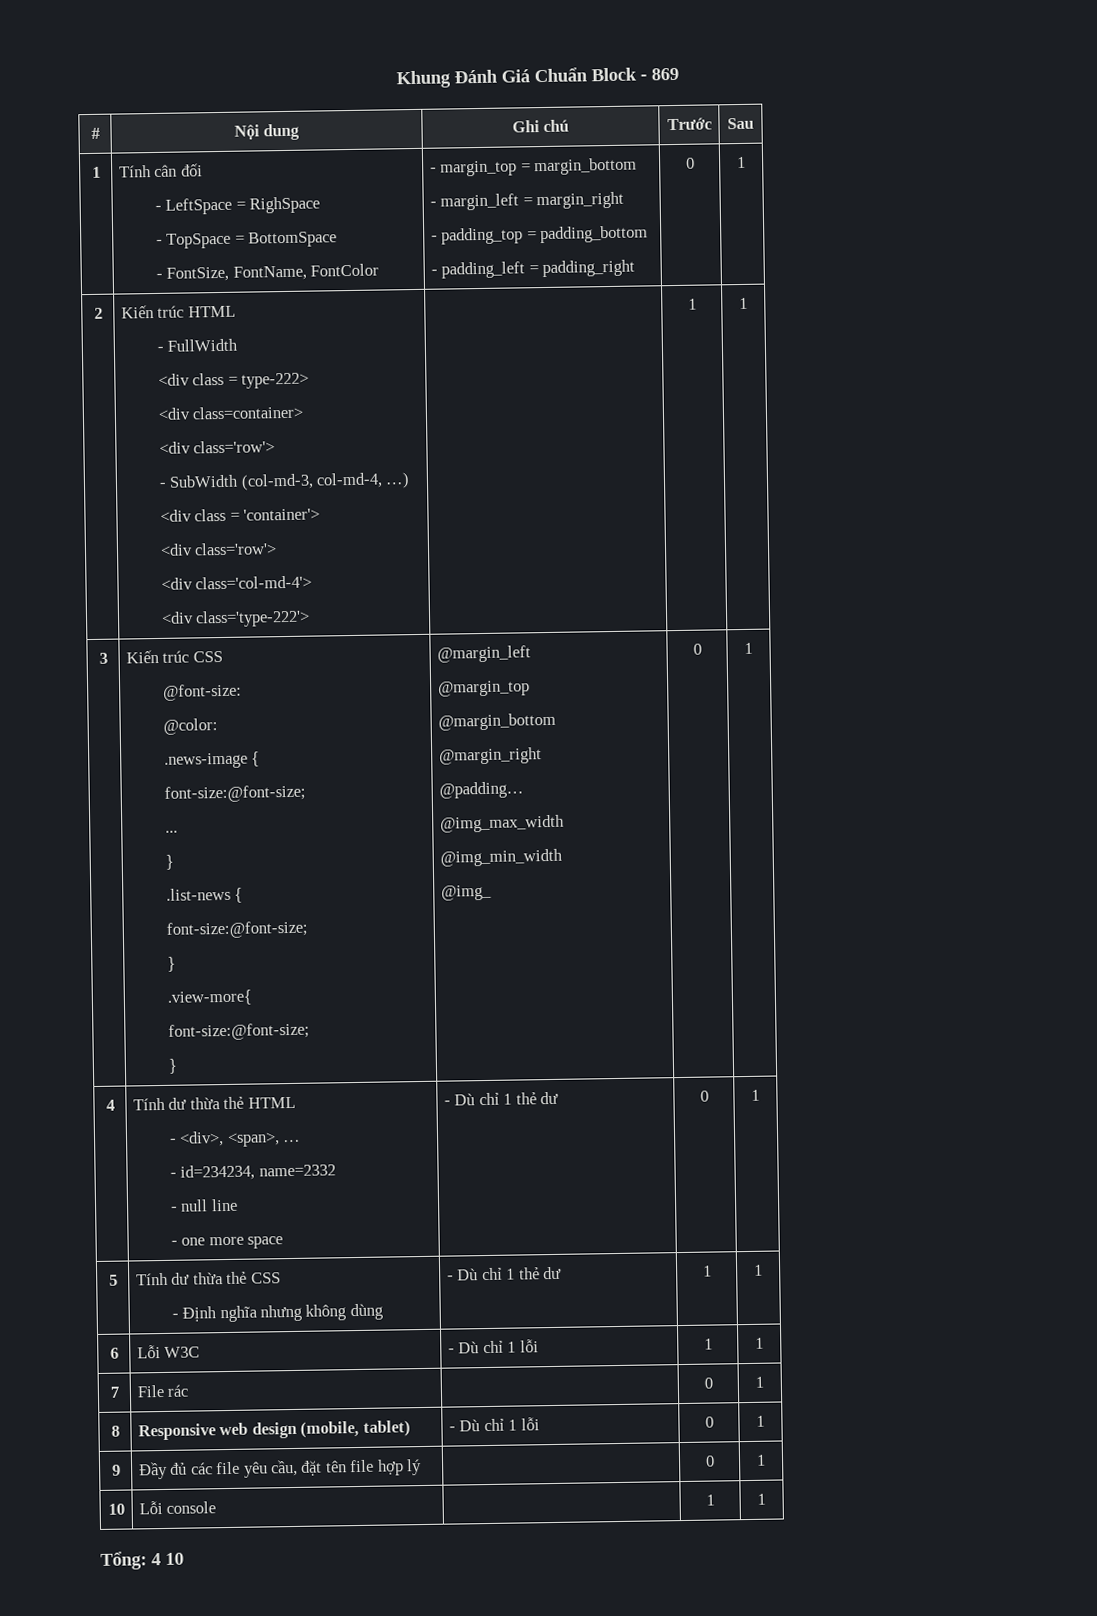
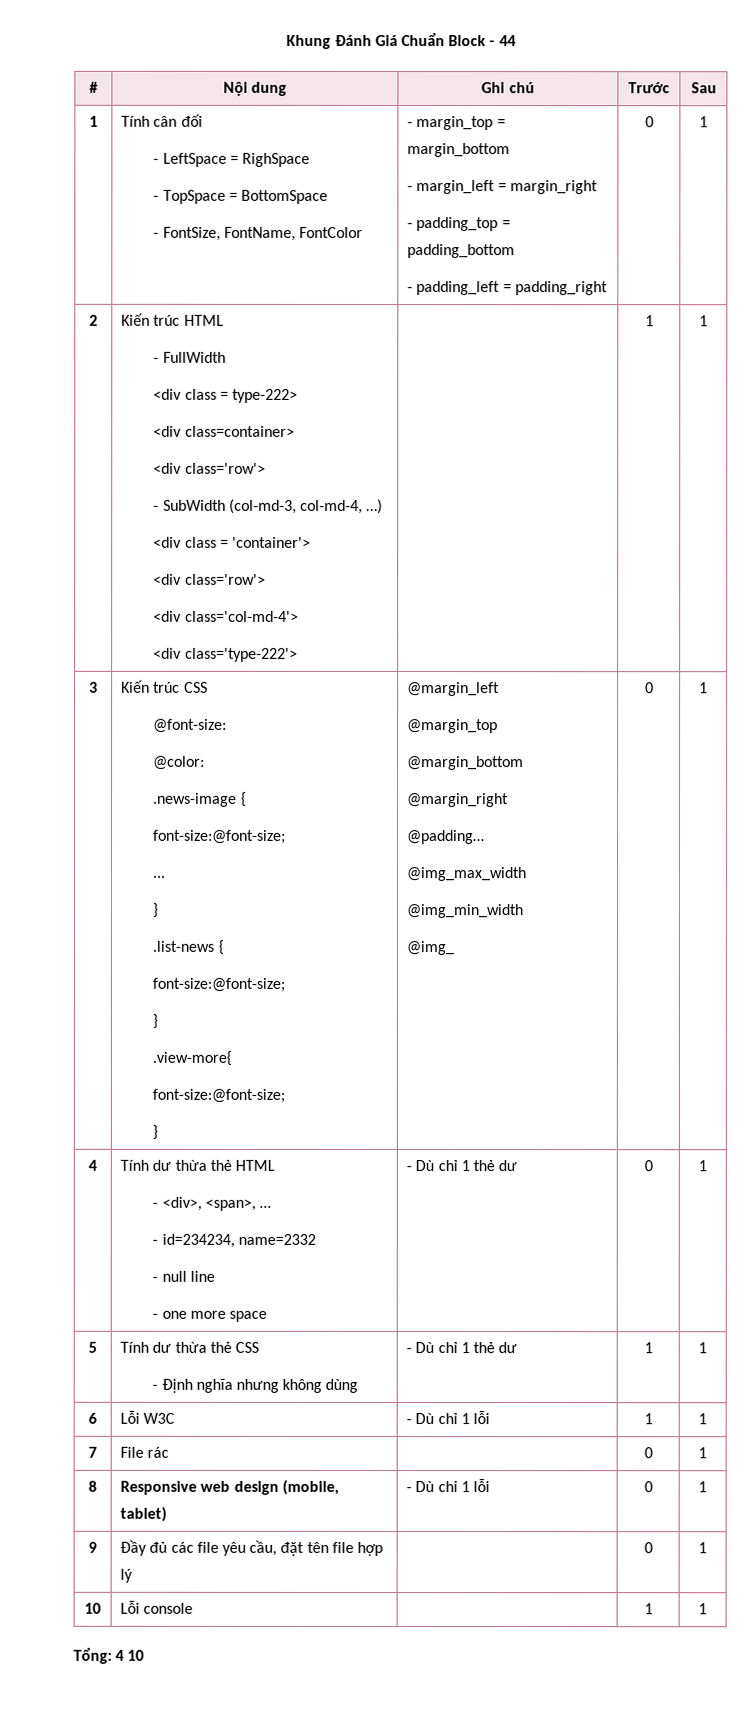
- Khung Đánh Giá Chuẩn Block - 869
+ Khung Đánh Giá Chuẩn Block - 44

